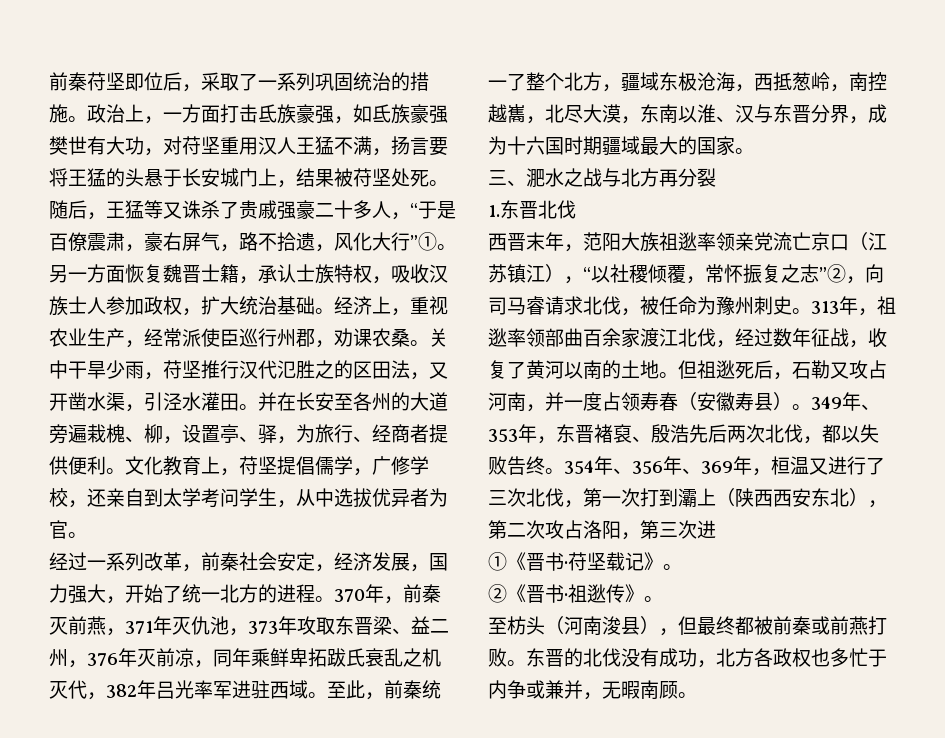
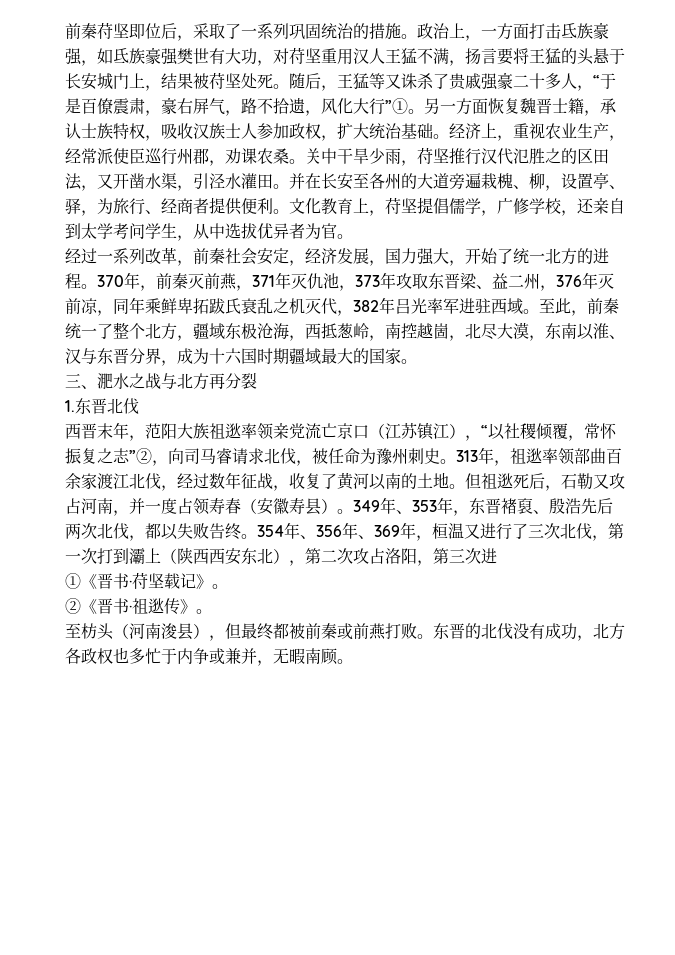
- 至此，前秦统一了整个北方，疆域东极沧海，西抵葱岭，南控越巂，北尽大漠，东南以淮、汉与东晋分界，成为十六国时期疆域最大的国家。
+ 至此，前秦统一了整个北方，疆域东极沧海，西抵葱岭，南控越崮，北尽大漠，东南以淮、汉与东晋分界，成为十六国时期疆域最大的国家。

